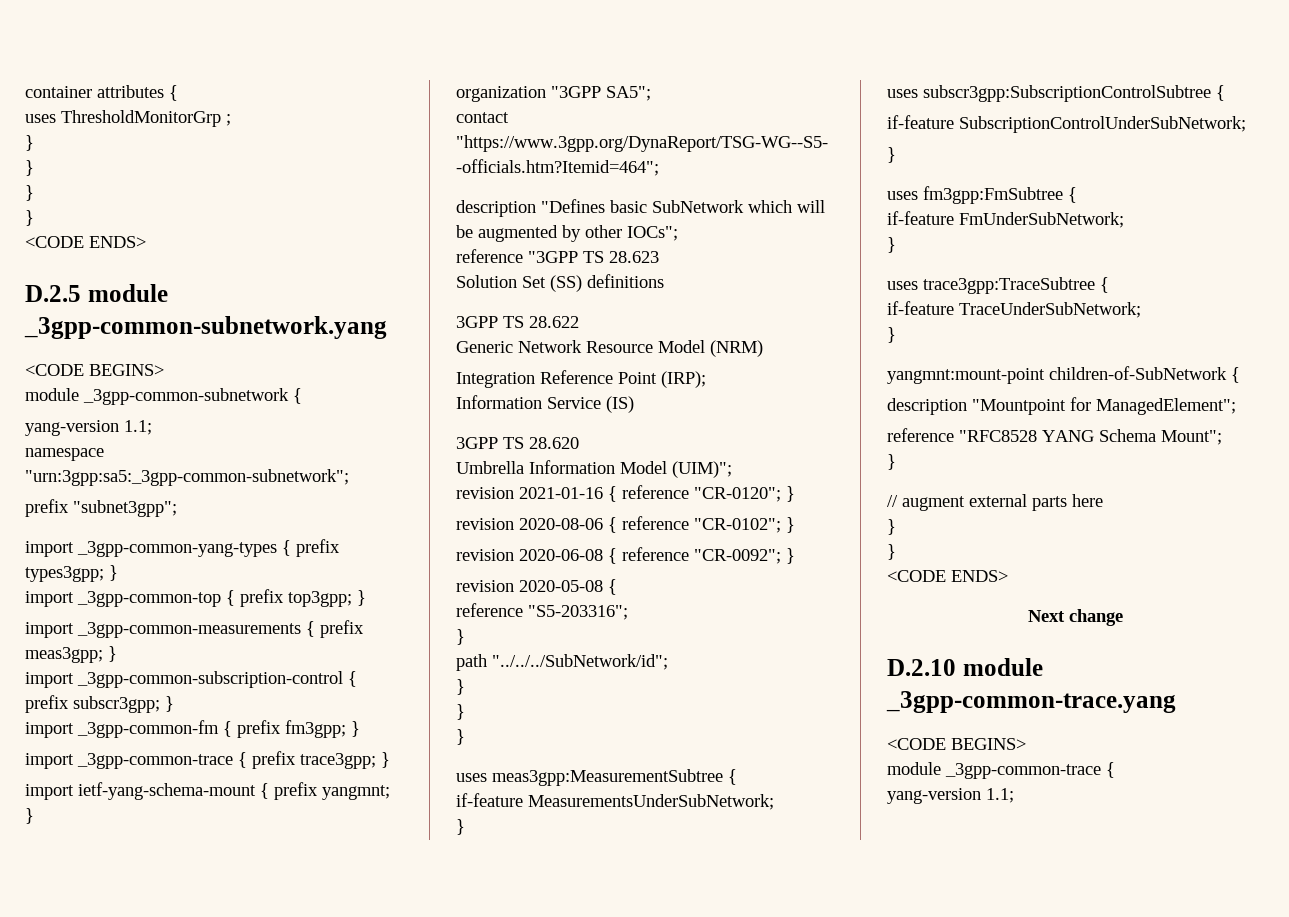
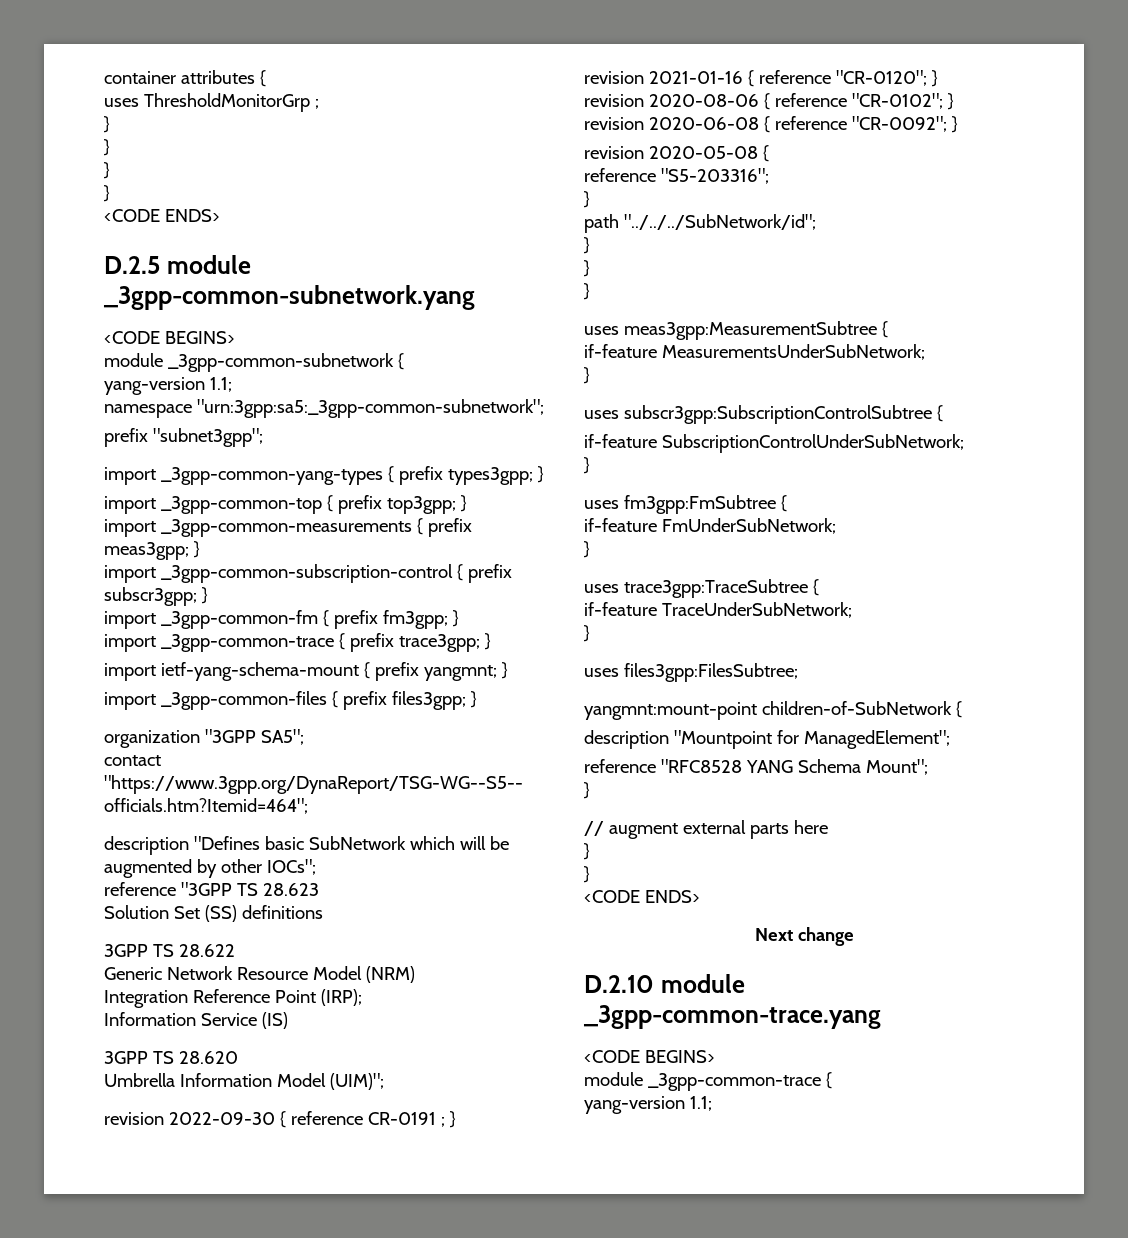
+ import _3gpp-common-files { prefix files3gpp; }
+ revision 2022-09-30 { reference CR-0191 ; }
+ uses files3gpp:FilesSubtree;

